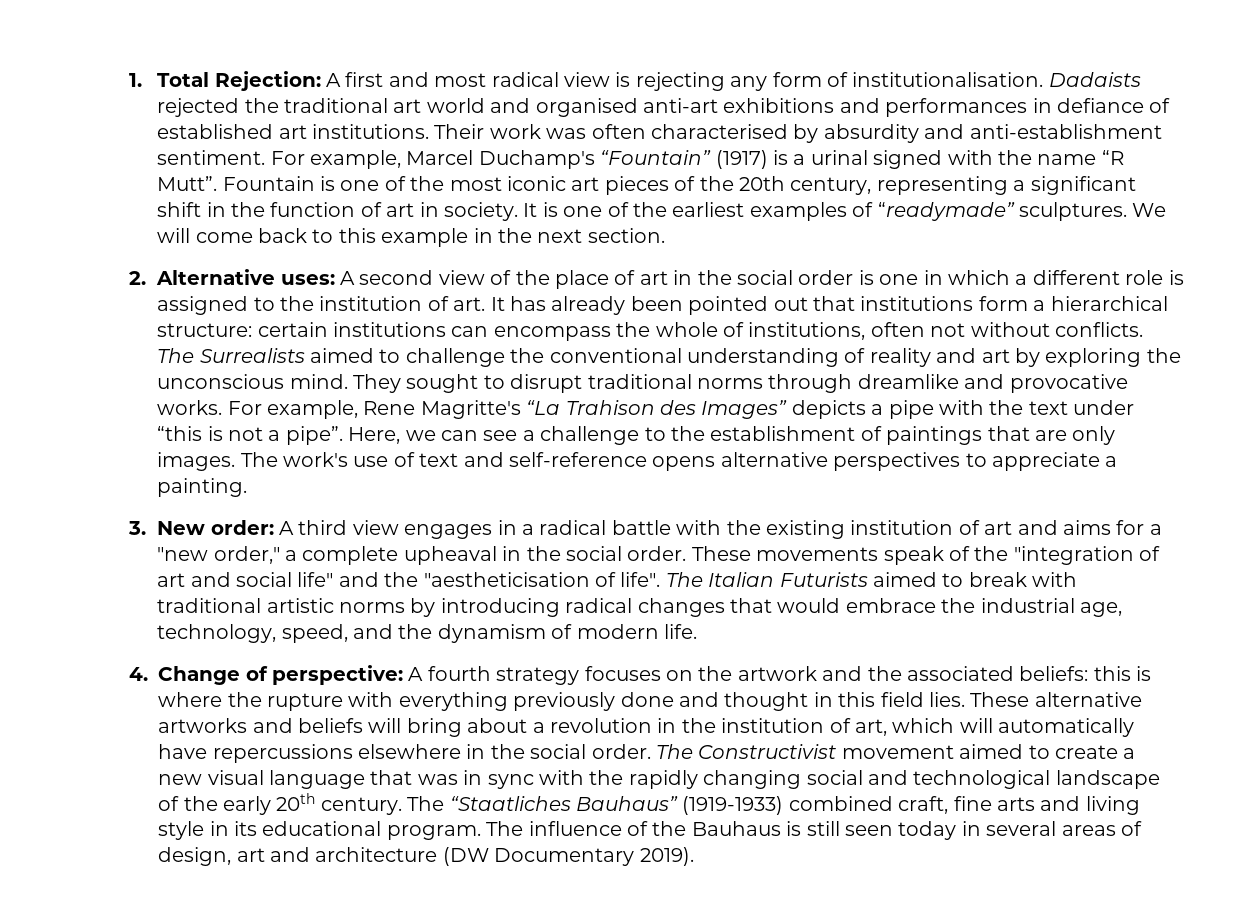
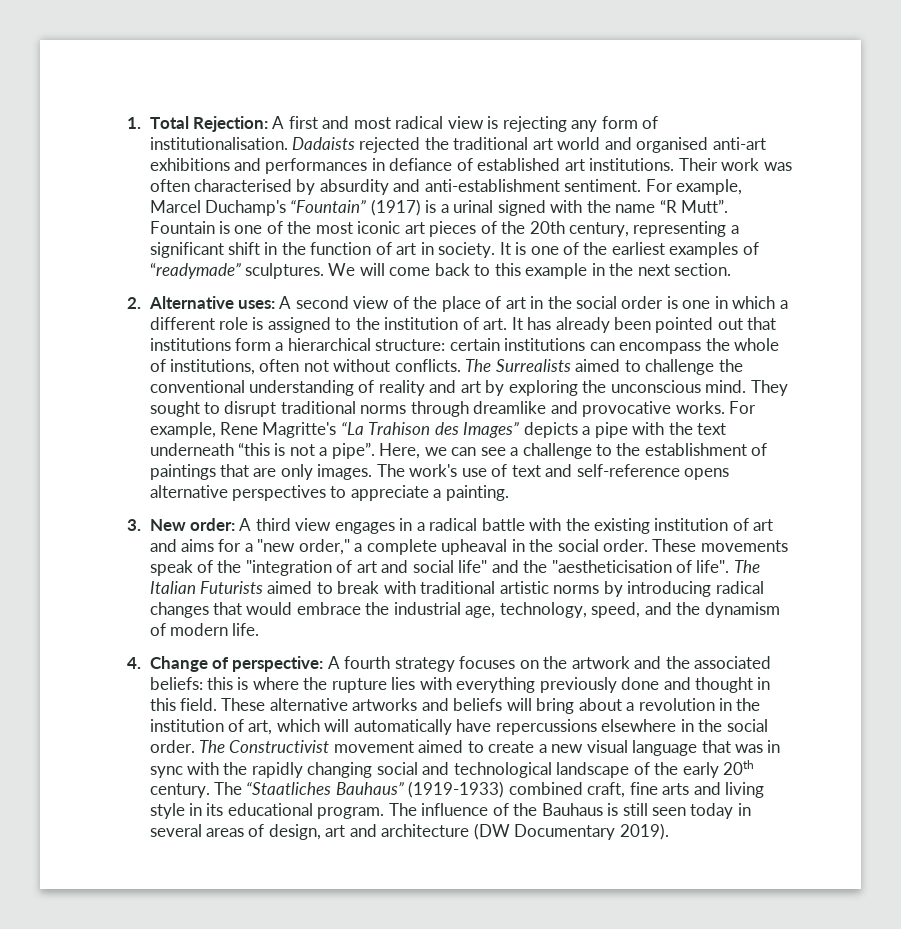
- For example, Rene Magritte's “La Trahison des Images” depicts a pipe with the text under “this is not a pipe”.
+ For example, Rene Magritte's “La Trahison des Images” depicts a pipe with the text underneath “this is not a pipe”.
- 4. Change of perspective: A fourth strategy focuses on the artwork and the associated beliefs: this is where the rupture with everything previously done and thought in this field lies.
+ 4. Change of perspective: A fourth strategy focuses on the artwork and the associated beliefs: this is where the rupture lies with everything previously done and thought in this field.

